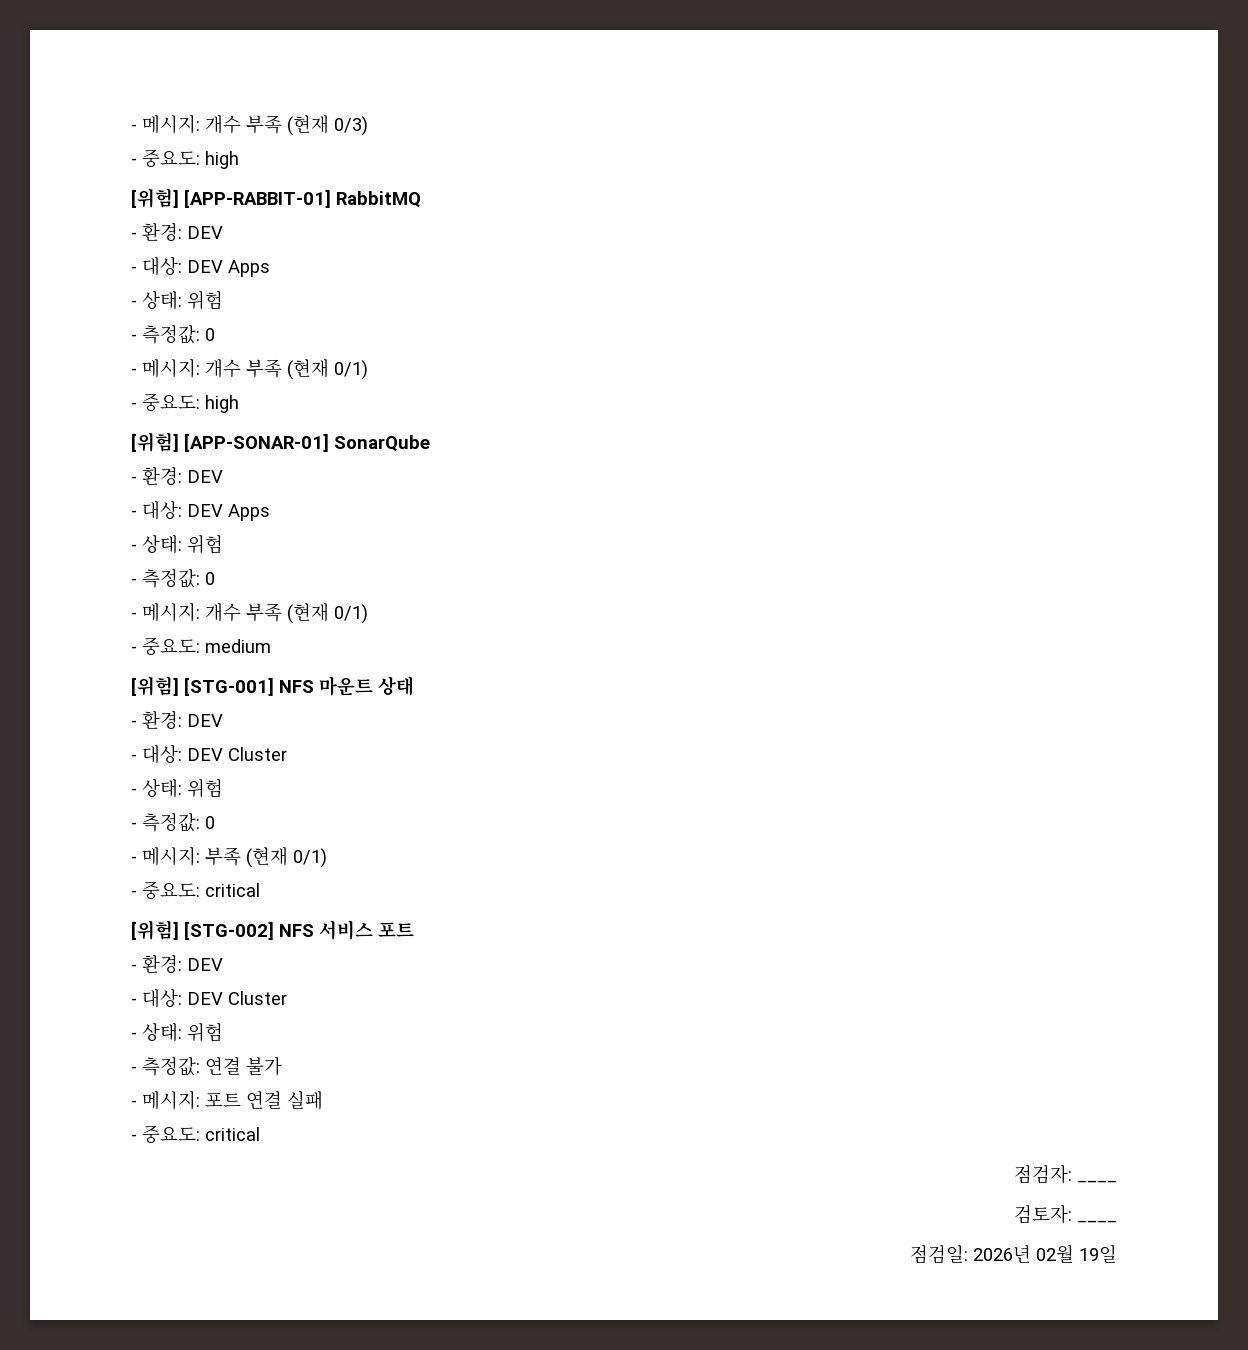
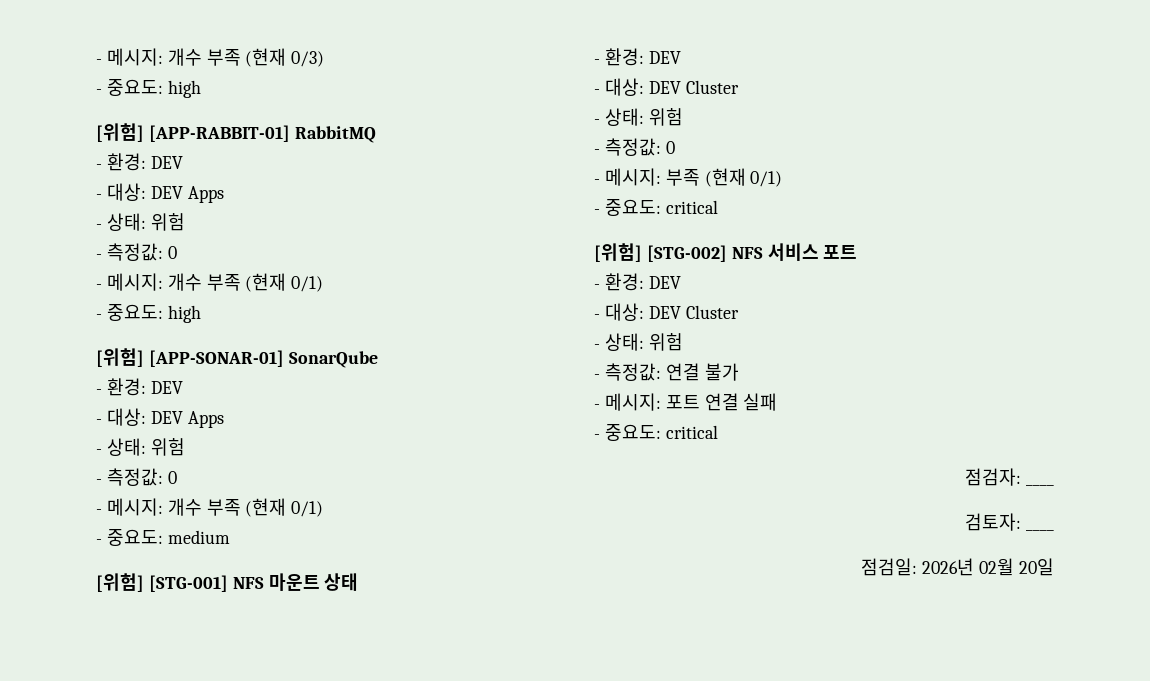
- 점검일: 2026년 02월 19일
+ 점검일: 2026년 02월 20일

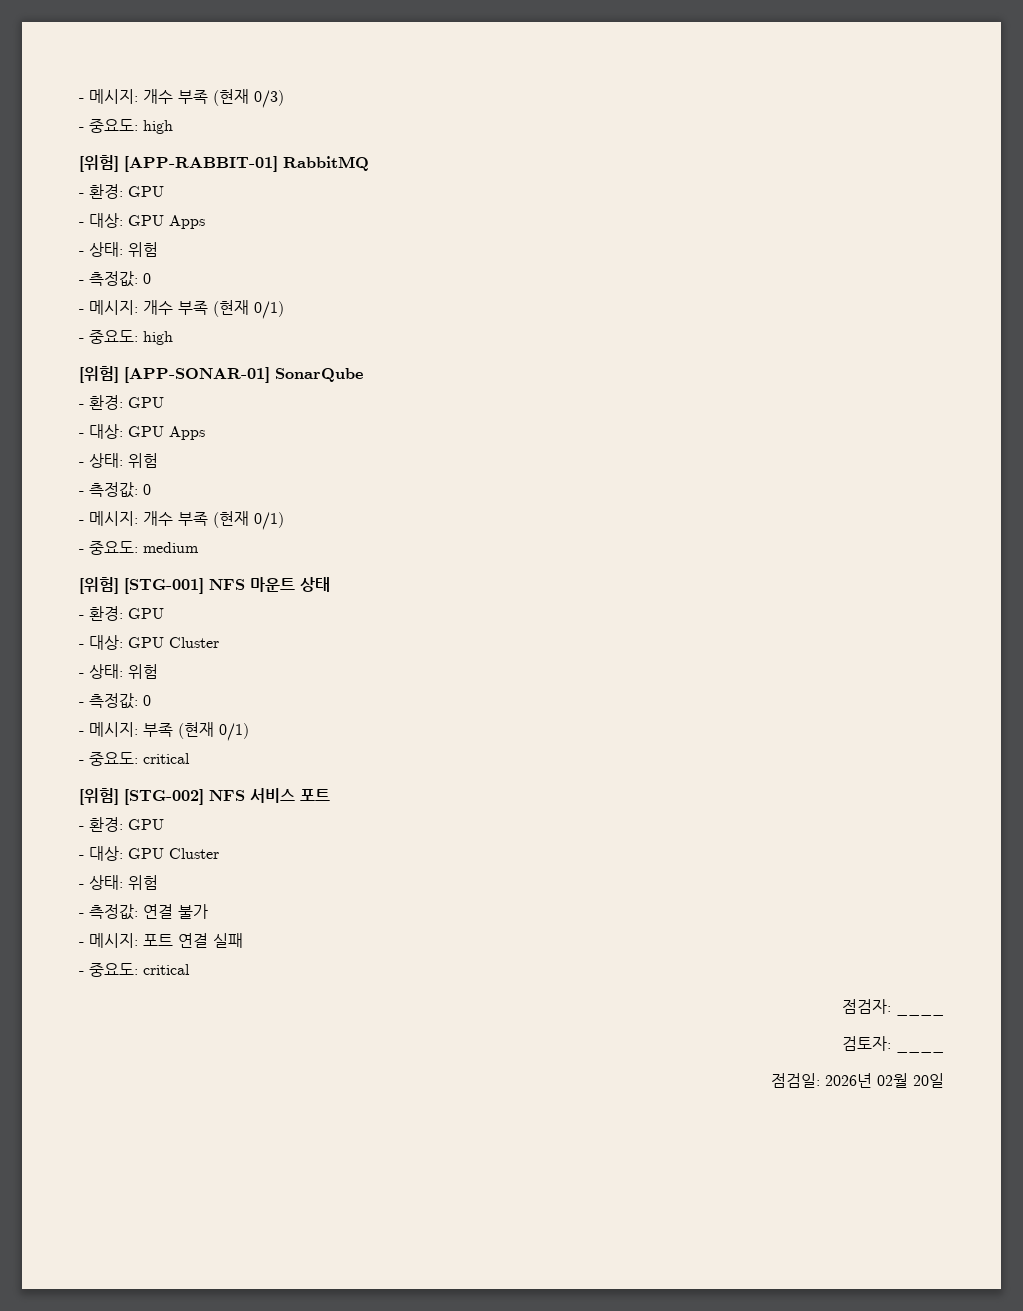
  [위험] [APP-RABBIT-01] RabbitMQ
- - 환경: DEV
- - 대상: DEV Apps
+ - 환경: GPU
+ - 대상: GPU Apps
  [위험] [APP-SONAR-01] SonarQube
- - 환경: DEV
- - 대상: DEV Apps
+ - 환경: GPU
+ - 대상: GPU Apps
  [위험] [STG-001] NFS 마운트 상태
- - 환경: DEV
- - 대상: DEV Cluster
+ - 환경: GPU
+ - 대상: GPU Cluster
  [위험] [STG-002] NFS 서비스 포트
- - 환경: DEV
- - 대상: DEV Cluster
+ - 환경: GPU
+ - 대상: GPU Cluster

